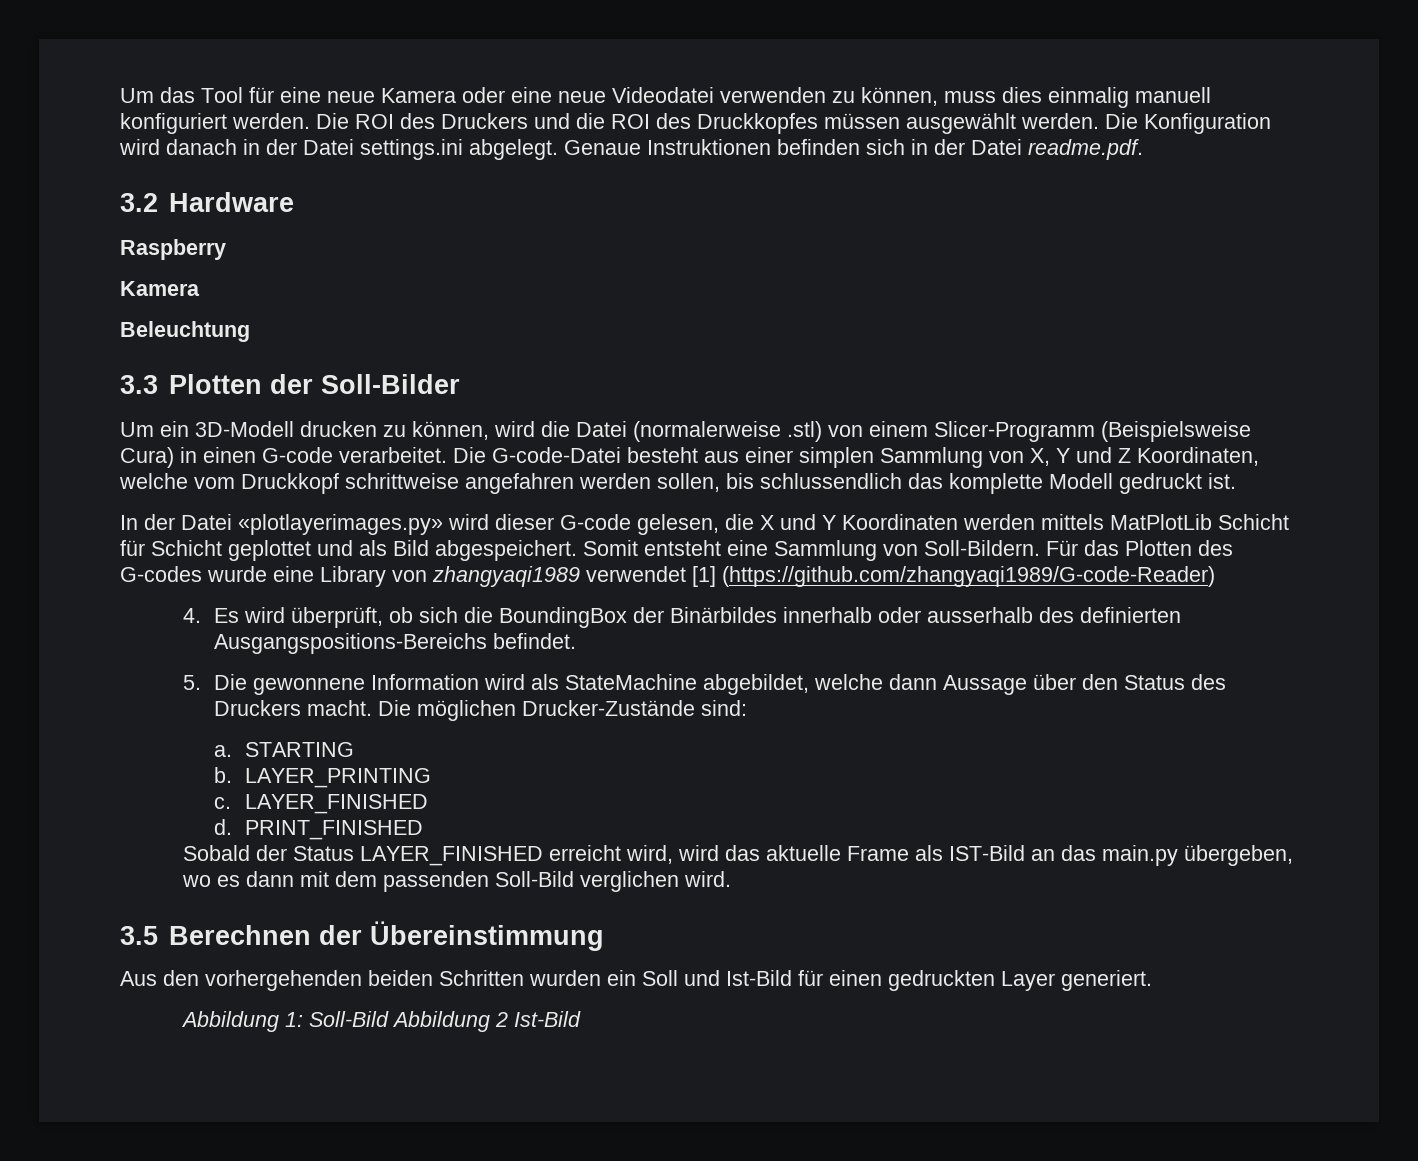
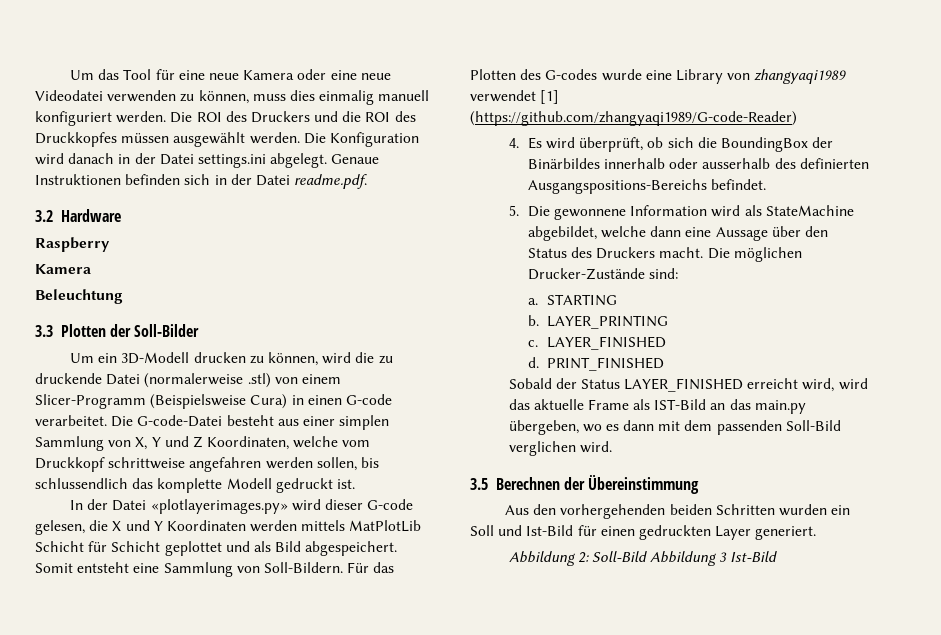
- Um ein 3D-Modell drucken zu können, wird die Datei (normalerweise .stl) von einem Slicer-Programm (Beispielsweise Cura) in einen G-code verarbeitet.
+ Um ein 3D-Modell drucken zu können, wird die zu druckende Datei (normalerweise .stl) von einem Slicer-Programm (Beispielsweise Cura) in einen G-code verarbeitet.
- 5. Die gewonnene Information wird als StateMachine abgebildet, welche dann Aussage über den Status des Druckers macht.
+ 5. Die gewonnene Information wird als StateMachine abgebildet, welche dann eine Aussage über den Status des Druckers macht.
- Abbildung 1: Soll-Bild Abbildung 2 Ist-Bild
+ Abbildung 2: Soll-Bild Abbildung 3 Ist-Bild

